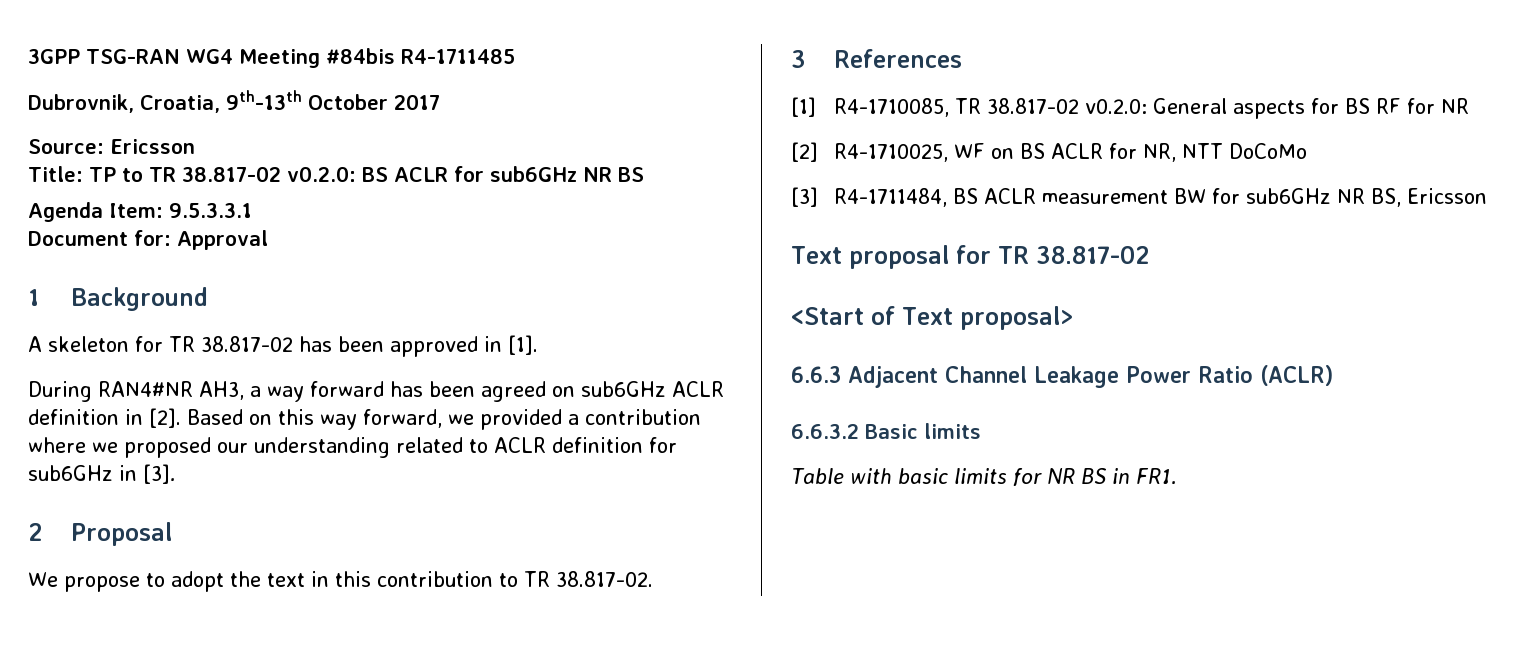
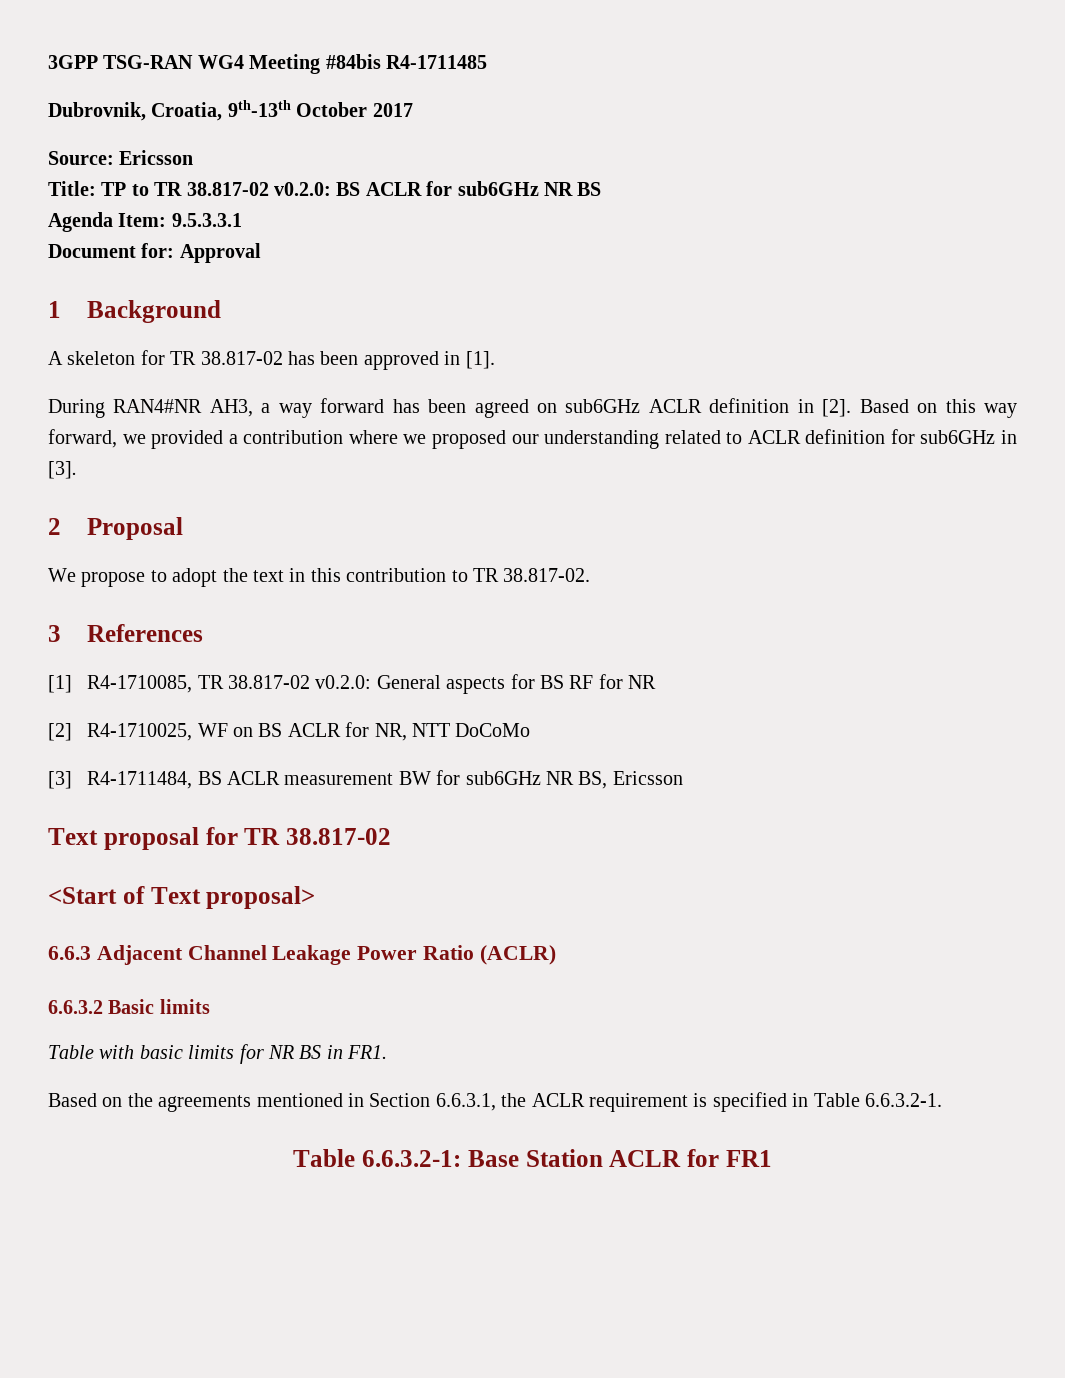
+ Based on the agreements mentioned in Section 6.6.3.1, the ACLR requirement is specified in Table 6.6.3.2-1.
+ Table 6.6.3.2-1: Base Station ACLR for FR1

